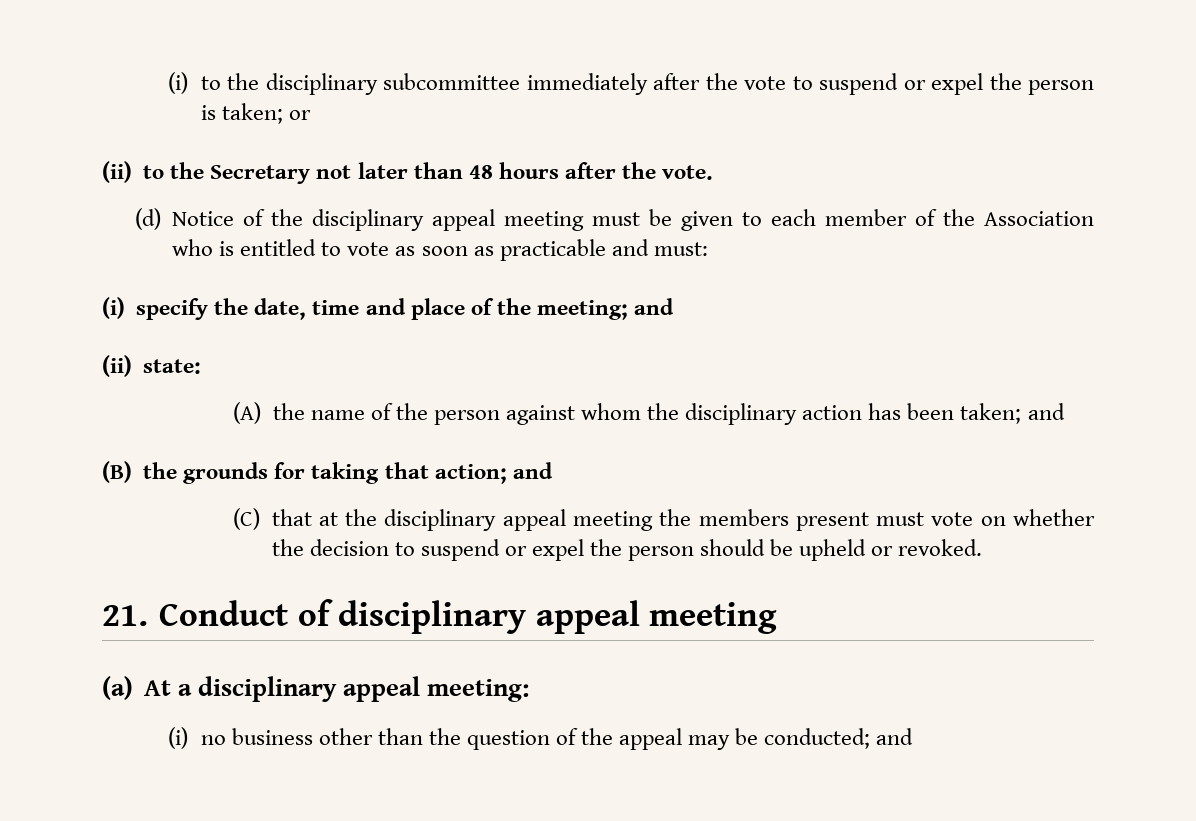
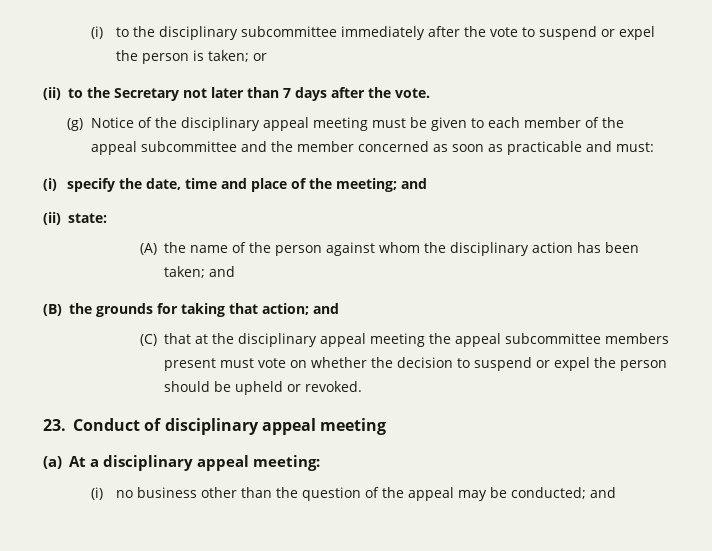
- (ii) to the Secretary not later than 48 hours after the vote.
+ (ii) to the Secretary not later than 7 days after the vote.
- (d) Notice of the disciplinary appeal meeting must be given to each member of the Association who is entitled to vote as soon as practicable and must:
+ (g) Notice of the disciplinary appeal meeting must be given to each member of the appeal subcommittee and the member concerned as soon as practicable and must:
- (C) that at the disciplinary appeal meeting the members present must vote on whether the decision to suspend or expel the person should be upheld or revoked.
+ (C) that at the disciplinary appeal meeting the appeal subcommittee members present must vote on whether the decision to suspend or expel the person should be upheld or revoked.
- 21. Conduct of disciplinary appeal meeting
+ 23. Conduct of disciplinary appeal meeting

